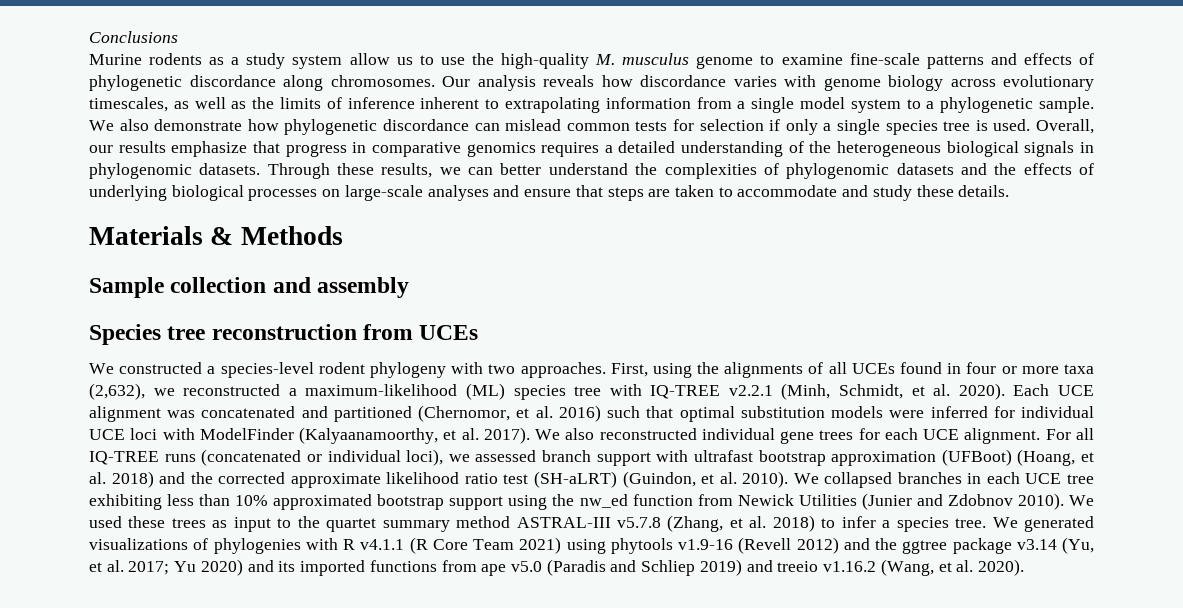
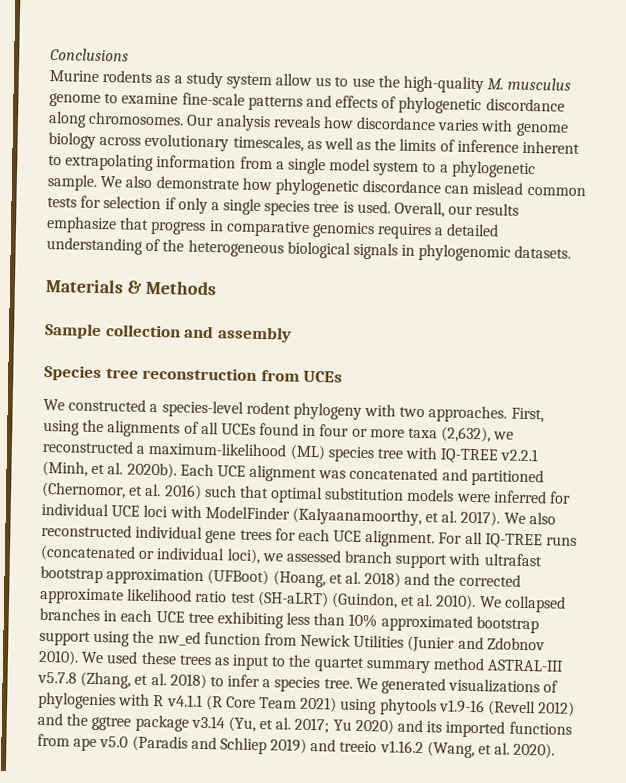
- Through these results, we can better understand the complexities of phylogenomic datasets and the effects of underlying biological processes on large-scale analyses and ensure that steps are taken to accommodate and study these details.
- First, using the alignments of all UCEs found in four or more taxa (2,632), we reconstructed a maximum-likelihood (ML) species tree with IQ-TREE v2.2.1 (Minh, Schmidt, et al. 2020).
+ First, using the alignments of all UCEs found in four or more taxa (2,632), we reconstructed a maximum-likelihood (ML) species tree with IQ-TREE v2.2.1 (Minh, et al. 2020b).

